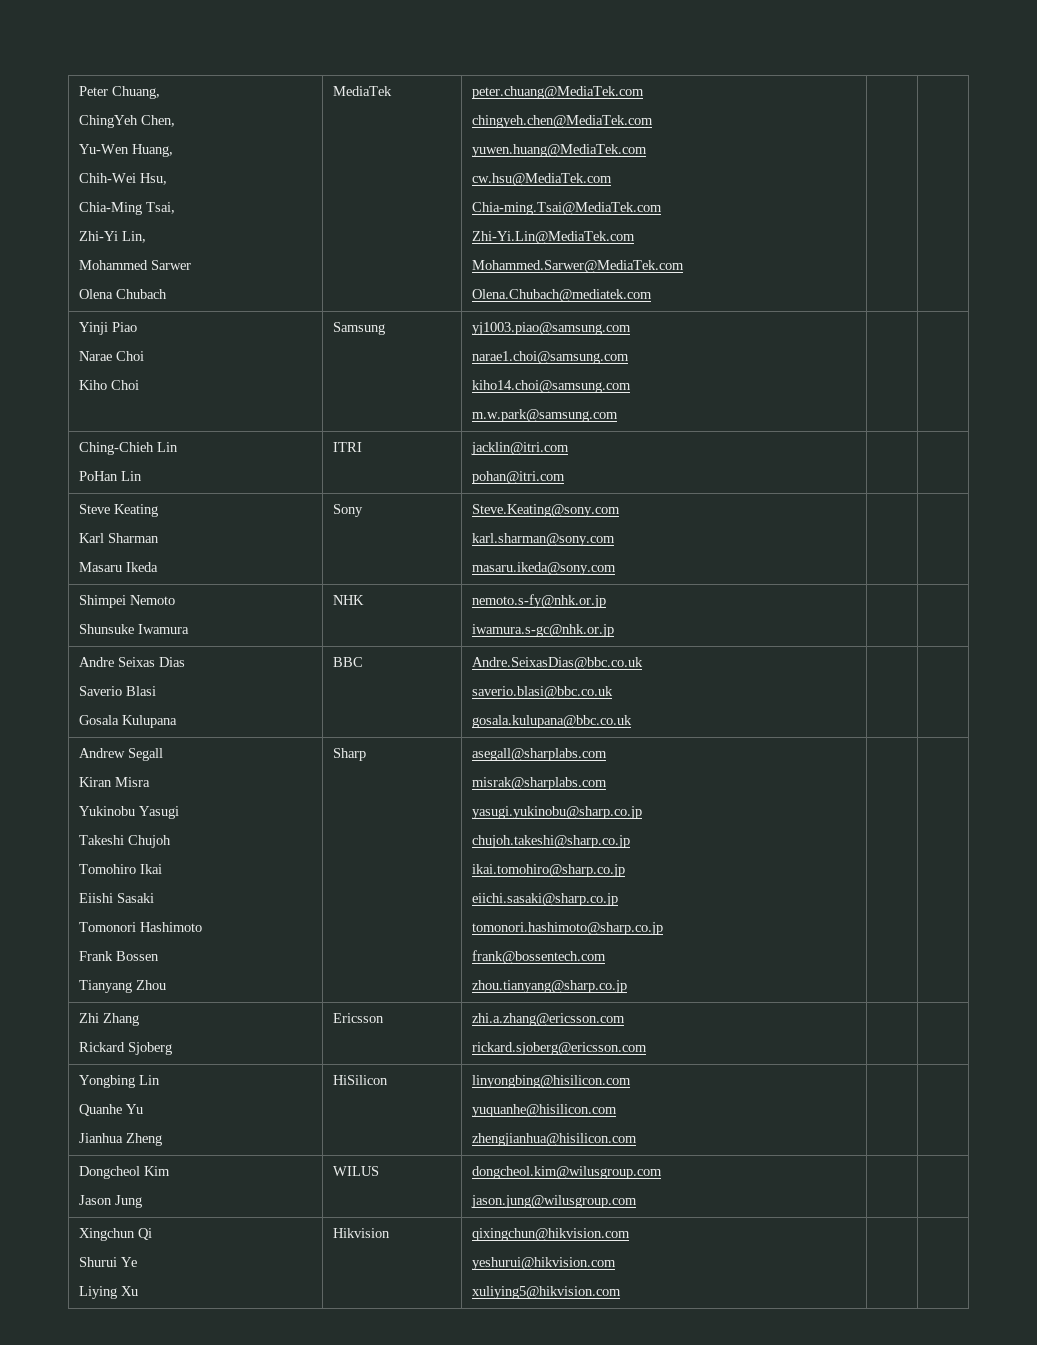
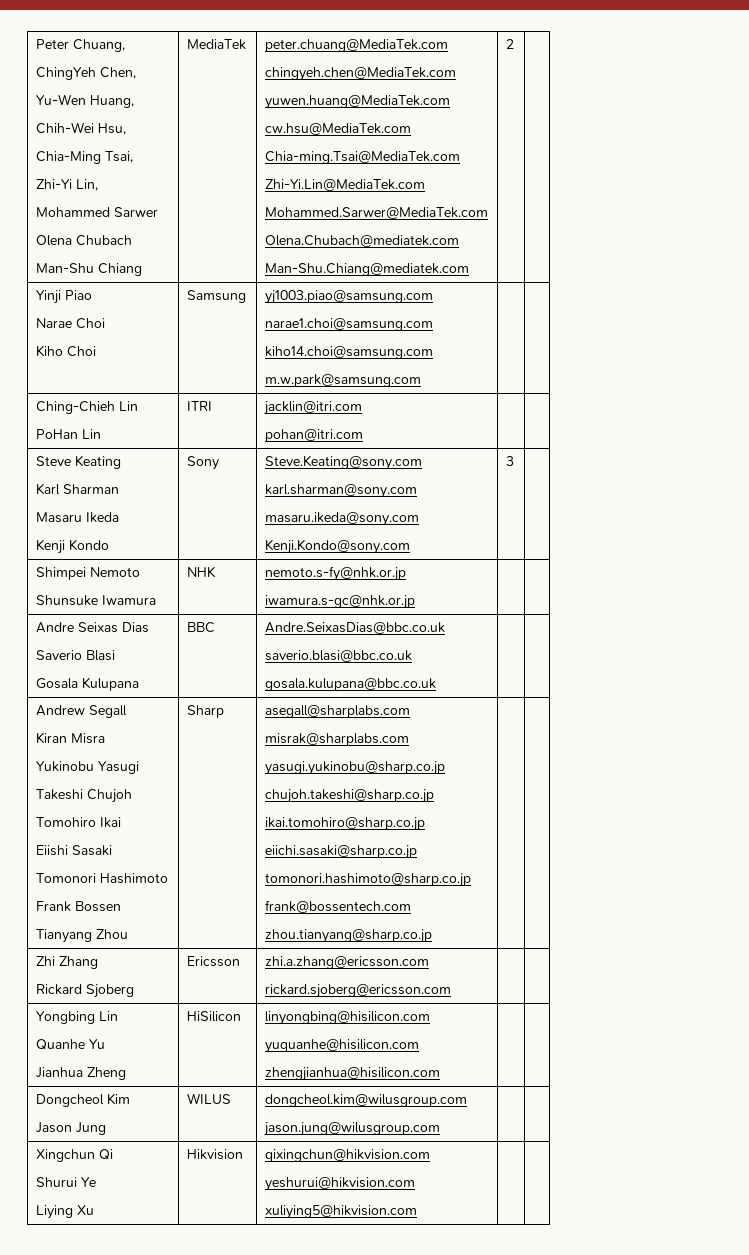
  Peter Chuang,
  ChingYeh Chen,
  Yu-Wen Huang,
  Chih-Wei Hsu,
  Chia-Ming Tsai,
  Zhi-Yi Lin,
  Mohammed Sarwer
- Olena Chubach | MediaTek | peter.chuang@MediaTek.com
+ Olena Chubach
+ Man-Shu Chiang | MediaTek | peter.chuang@MediaTek.com
  chingyeh.chen@MediaTek.com
  yuwen.huang@MediaTek.com
  cw.hsu@MediaTek.com
  Chia-ming.Tsai@MediaTek.com
  Zhi-Yi.Lin@MediaTek.com
  Mohammed.Sarwer@MediaTek.com
- Olena.Chubach@mediatek.com | |
+ Olena.Chubach@mediatek.com
+ Man-Shu.Chiang@mediatek.com | 2 |
  Steve Keating
  Karl Sharman
- Masaru Ikeda | Sony | Steve.Keating@sony.com
+ Masaru Ikeda
+ Kenji Kondo | Sony | Steve.Keating@sony.com
  karl.sharman@sony.com
- masaru.ikeda@sony.com | |
+ masaru.ikeda@sony.com
+ Kenji.Kondo@sony.com | 3 |

